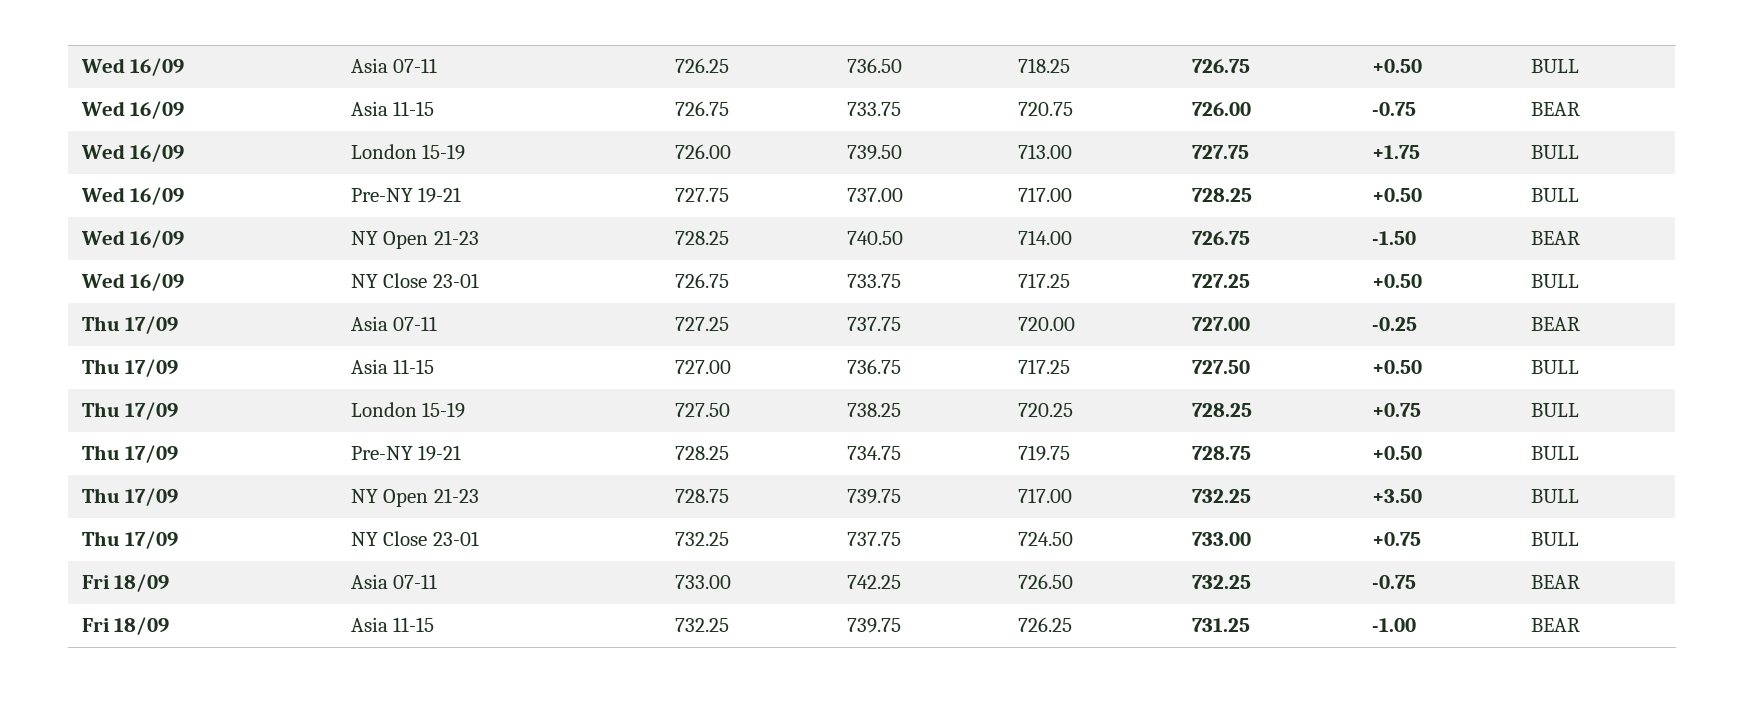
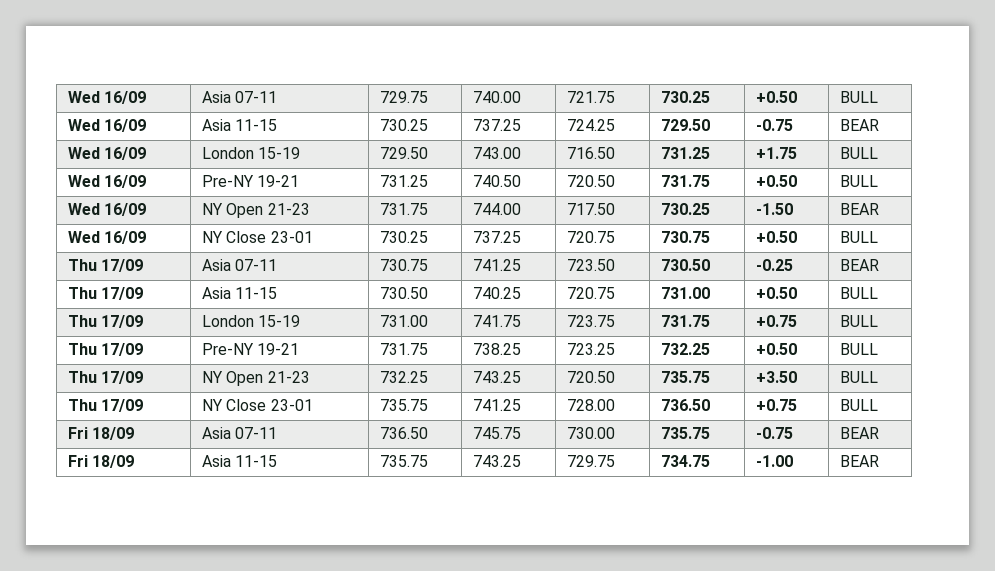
- Wed 16/09 | Asia 07-11 | 726.25 | 736.50 | 718.25 | 726.75 | +0.50 | BULL
+ Wed 16/09 | Asia 07-11 | 729.75 | 740.00 | 721.75 | 730.25 | +0.50 | BULL
- Wed 16/09 | Asia 11-15 | 726.75 | 733.75 | 720.75 | 726.00 | -0.75 | BEAR
+ Wed 16/09 | Asia 11-15 | 730.25 | 737.25 | 724.25 | 729.50 | -0.75 | BEAR
- Wed 16/09 | London 15-19 | 726.00 | 739.50 | 713.00 | 727.75 | +1.75 | BULL
+ Wed 16/09 | London 15-19 | 729.50 | 743.00 | 716.50 | 731.25 | +1.75 | BULL
- Wed 16/09 | Pre-NY 19-21 | 727.75 | 737.00 | 717.00 | 728.25 | +0.50 | BULL
+ Wed 16/09 | Pre-NY 19-21 | 731.25 | 740.50 | 720.50 | 731.75 | +0.50 | BULL
- Wed 16/09 | NY Open 21-23 | 728.25 | 740.50 | 714.00 | 726.75 | -1.50 | BEAR
+ Wed 16/09 | NY Open 21-23 | 731.75 | 744.00 | 717.50 | 730.25 | -1.50 | BEAR
- Wed 16/09 | NY Close 23-01 | 726.75 | 733.75 | 717.25 | 727.25 | +0.50 | BULL
+ Wed 16/09 | NY Close 23-01 | 730.25 | 737.25 | 720.75 | 730.75 | +0.50 | BULL
- Thu 17/09 | Asia 07-11 | 727.25 | 737.75 | 720.00 | 727.00 | -0.25 | BEAR
+ Thu 17/09 | Asia 07-11 | 730.75 | 741.25 | 723.50 | 730.50 | -0.25 | BEAR
- Thu 17/09 | Asia 11-15 | 727.00 | 736.75 | 717.25 | 727.50 | +0.50 | BULL
+ Thu 17/09 | Asia 11-15 | 730.50 | 740.25 | 720.75 | 731.00 | +0.50 | BULL
- Thu 17/09 | London 15-19 | 727.50 | 738.25 | 720.25 | 728.25 | +0.75 | BULL
+ Thu 17/09 | London 15-19 | 731.00 | 741.75 | 723.75 | 731.75 | +0.75 | BULL
- Thu 17/09 | Pre-NY 19-21 | 728.25 | 734.75 | 719.75 | 728.75 | +0.50 | BULL
+ Thu 17/09 | Pre-NY 19-21 | 731.75 | 738.25 | 723.25 | 732.25 | +0.50 | BULL
- Thu 17/09 | NY Open 21-23 | 728.75 | 739.75 | 717.00 | 732.25 | +3.50 | BULL
+ Thu 17/09 | NY Open 21-23 | 732.25 | 743.25 | 720.50 | 735.75 | +3.50 | BULL
- Thu 17/09 | NY Close 23-01 | 732.25 | 737.75 | 724.50 | 733.00 | +0.75 | BULL
+ Thu 17/09 | NY Close 23-01 | 735.75 | 741.25 | 728.00 | 736.50 | +0.75 | BULL
- Fri 18/09 | Asia 07-11 | 733.00 | 742.25 | 726.50 | 732.25 | -0.75 | BEAR
+ Fri 18/09 | Asia 07-11 | 736.50 | 745.75 | 730.00 | 735.75 | -0.75 | BEAR
- Fri 18/09 | Asia 11-15 | 732.25 | 739.75 | 726.25 | 731.25 | -1.00 | BEAR
+ Fri 18/09 | Asia 11-15 | 735.75 | 743.25 | 729.75 | 734.75 | -1.00 | BEAR

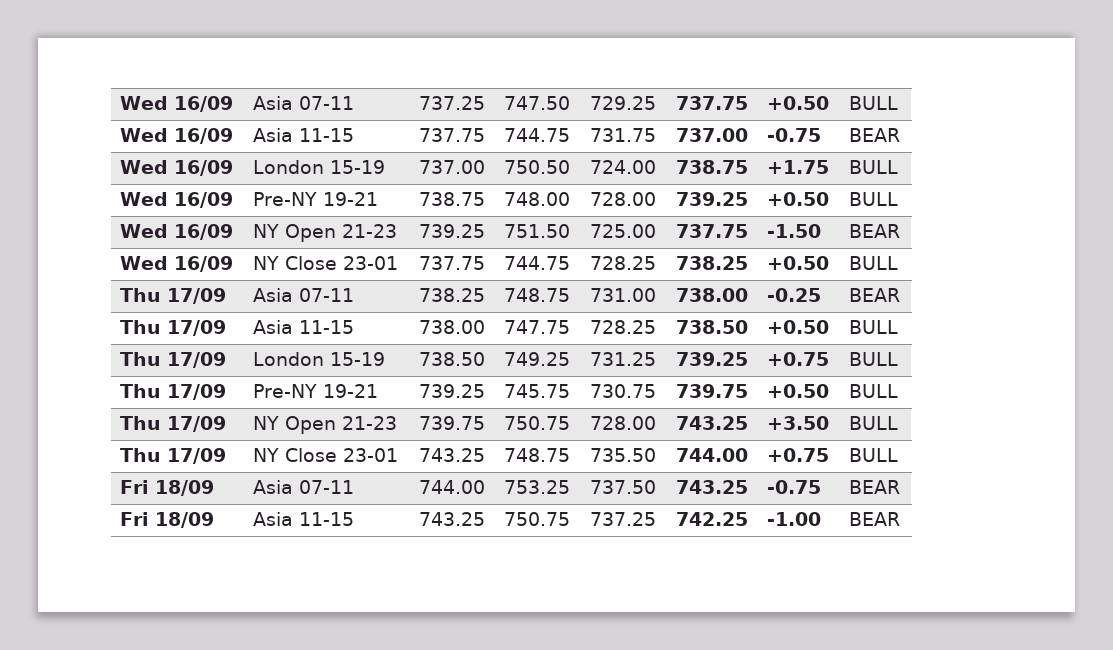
- Wed 16/09 | Asia 07-11 | 729.75 | 740.00 | 721.75 | 730.25 | +0.50 | BULL
+ Wed 16/09 | Asia 07-11 | 737.25 | 747.50 | 729.25 | 737.75 | +0.50 | BULL
- Wed 16/09 | Asia 11-15 | 730.25 | 737.25 | 724.25 | 729.50 | -0.75 | BEAR
+ Wed 16/09 | Asia 11-15 | 737.75 | 744.75 | 731.75 | 737.00 | -0.75 | BEAR
- Wed 16/09 | London 15-19 | 729.50 | 743.00 | 716.50 | 731.25 | +1.75 | BULL
+ Wed 16/09 | London 15-19 | 737.00 | 750.50 | 724.00 | 738.75 | +1.75 | BULL
- Wed 16/09 | Pre-NY 19-21 | 731.25 | 740.50 | 720.50 | 731.75 | +0.50 | BULL
+ Wed 16/09 | Pre-NY 19-21 | 738.75 | 748.00 | 728.00 | 739.25 | +0.50 | BULL
- Wed 16/09 | NY Open 21-23 | 731.75 | 744.00 | 717.50 | 730.25 | -1.50 | BEAR
+ Wed 16/09 | NY Open 21-23 | 739.25 | 751.50 | 725.00 | 737.75 | -1.50 | BEAR
- Wed 16/09 | NY Close 23-01 | 730.25 | 737.25 | 720.75 | 730.75 | +0.50 | BULL
+ Wed 16/09 | NY Close 23-01 | 737.75 | 744.75 | 728.25 | 738.25 | +0.50 | BULL
- Thu 17/09 | Asia 07-11 | 730.75 | 741.25 | 723.50 | 730.50 | -0.25 | BEAR
+ Thu 17/09 | Asia 07-11 | 738.25 | 748.75 | 731.00 | 738.00 | -0.25 | BEAR
- Thu 17/09 | Asia 11-15 | 730.50 | 740.25 | 720.75 | 731.00 | +0.50 | BULL
+ Thu 17/09 | Asia 11-15 | 738.00 | 747.75 | 728.25 | 738.50 | +0.50 | BULL
- Thu 17/09 | London 15-19 | 731.00 | 741.75 | 723.75 | 731.75 | +0.75 | BULL
+ Thu 17/09 | London 15-19 | 738.50 | 749.25 | 731.25 | 739.25 | +0.75 | BULL
- Thu 17/09 | Pre-NY 19-21 | 731.75 | 738.25 | 723.25 | 732.25 | +0.50 | BULL
+ Thu 17/09 | Pre-NY 19-21 | 739.25 | 745.75 | 730.75 | 739.75 | +0.50 | BULL
- Thu 17/09 | NY Open 21-23 | 732.25 | 743.25 | 720.50 | 735.75 | +3.50 | BULL
+ Thu 17/09 | NY Open 21-23 | 739.75 | 750.75 | 728.00 | 743.25 | +3.50 | BULL
- Thu 17/09 | NY Close 23-01 | 735.75 | 741.25 | 728.00 | 736.50 | +0.75 | BULL
+ Thu 17/09 | NY Close 23-01 | 743.25 | 748.75 | 735.50 | 744.00 | +0.75 | BULL
- Fri 18/09 | Asia 07-11 | 736.50 | 745.75 | 730.00 | 735.75 | -0.75 | BEAR
+ Fri 18/09 | Asia 07-11 | 744.00 | 753.25 | 737.50 | 743.25 | -0.75 | BEAR
- Fri 18/09 | Asia 11-15 | 735.75 | 743.25 | 729.75 | 734.75 | -1.00 | BEAR
+ Fri 18/09 | Asia 11-15 | 743.25 | 750.75 | 737.25 | 742.25 | -1.00 | BEAR

